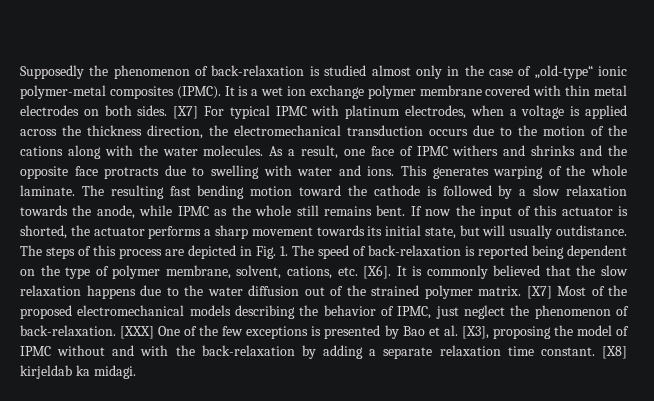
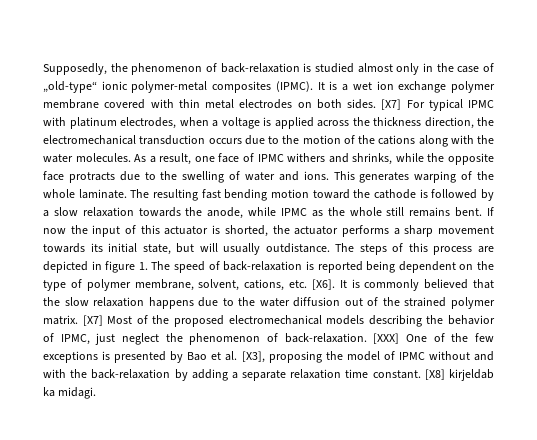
- Supposedly the phenomenon of back-relaxation is studied almost only in the case of „old-type“ ionic polymer-metal composites (IPMC).
+ Supposedly, the phenomenon of back-relaxation is studied almost only in the case of „old-type“ ionic polymer-metal composites (IPMC).
- As a result, one face of IPMC withers and shrinks and the opposite face protracts due to swelling with water and ions.
+ As a result, one face of IPMC withers and shrinks, while the opposite face protracts due to the swelling of water and ions.
- The steps of this process are depicted in Fig. 1. The speed of back-relaxation is reported being dependent on the type of polymer membrane, solvent, cations, etc. [X6]. It is commonly believed that the slow relaxation happens due to the water diffusion out of the strained polymer matrix.
+ The steps of this process are depicted in figure 1. The speed of back-relaxation is reported being dependent on the type of polymer membrane, solvent, cations, etc. [X6]. It is commonly believed that the slow relaxation happens due to the water diffusion out of the strained polymer matrix.

